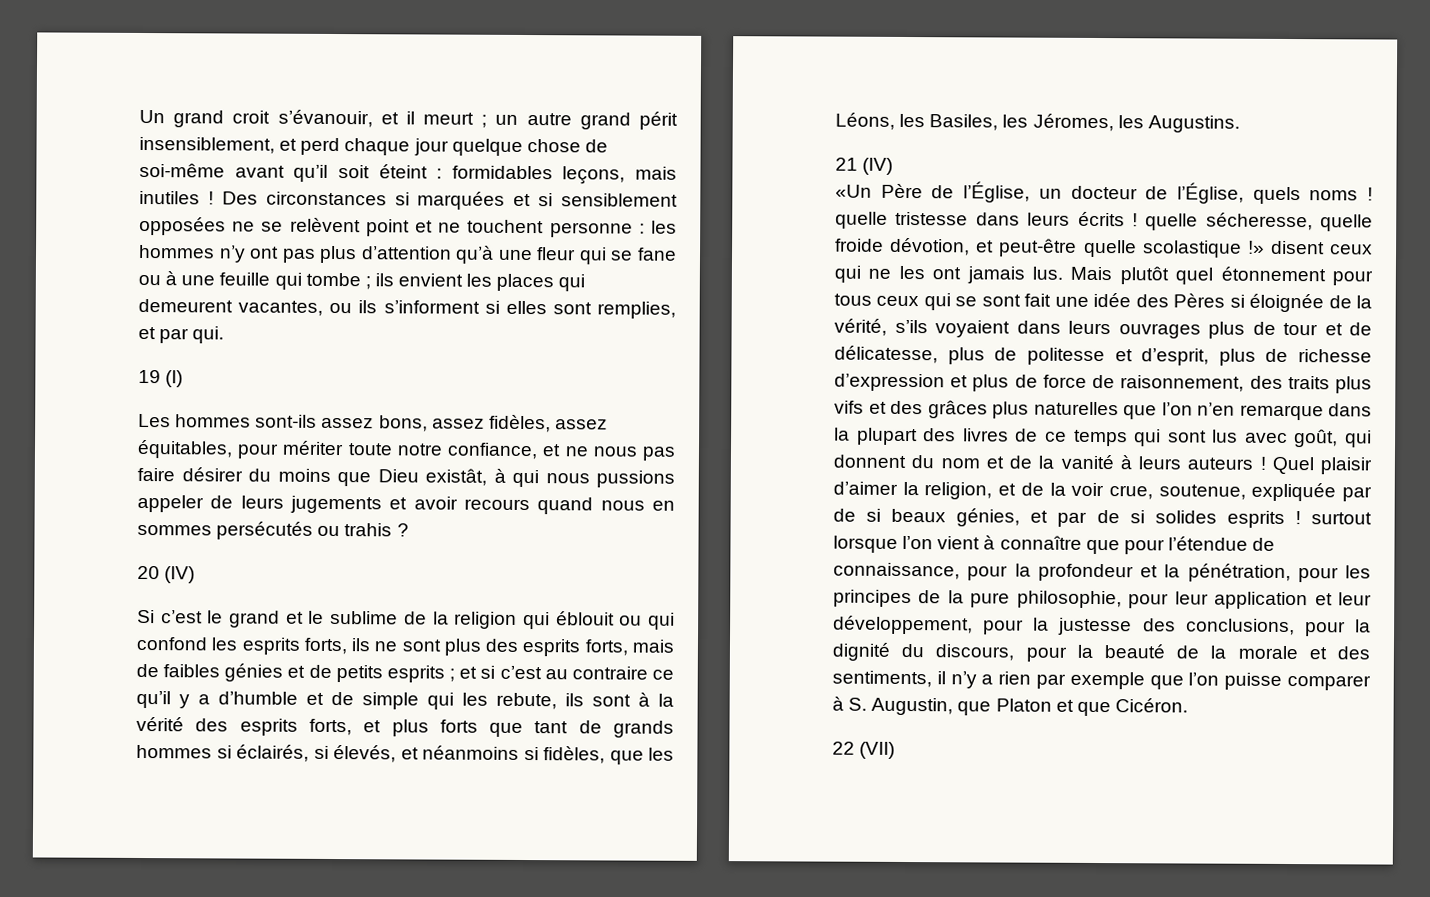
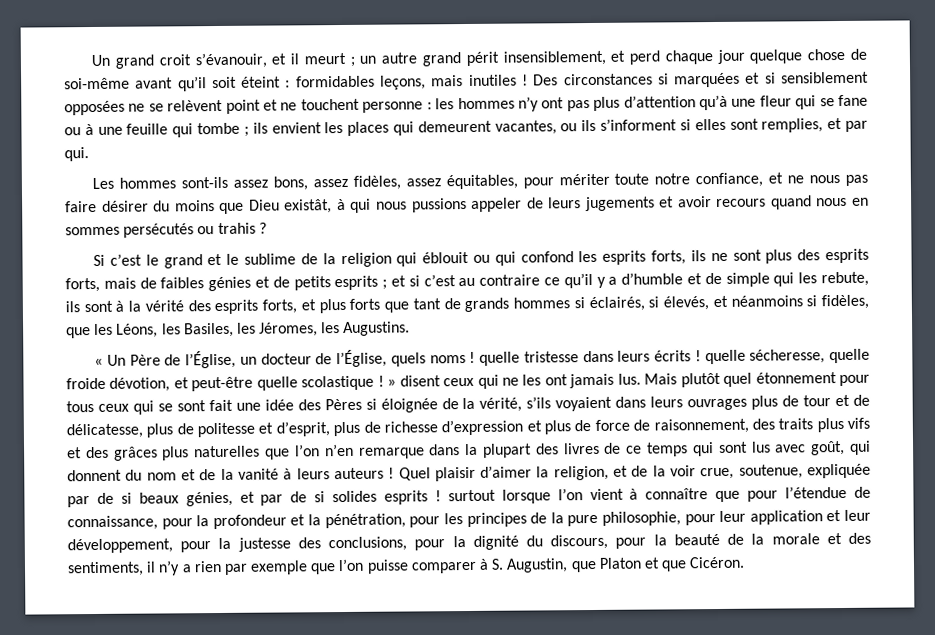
- 19 (I)
- 20 (IV)
- 21 (IV)
- «Un Père de l’Église, un docteur de l’Église, quels noms ! quelle tristesse dans leurs écrits ! quelle sécheresse, quelle froide dévotion, et peut-être quelle scolastique !» disent ceux qui ne les ont jamais lus.
+ « Un Père de l’Église, un docteur de l’Église, quels noms ! quelle tristesse dans leurs écrits ! quelle sécheresse, quelle froide dévotion, et peut-être quelle scolastique ! » disent ceux qui ne les ont jamais lus.
- 22 (VII)

